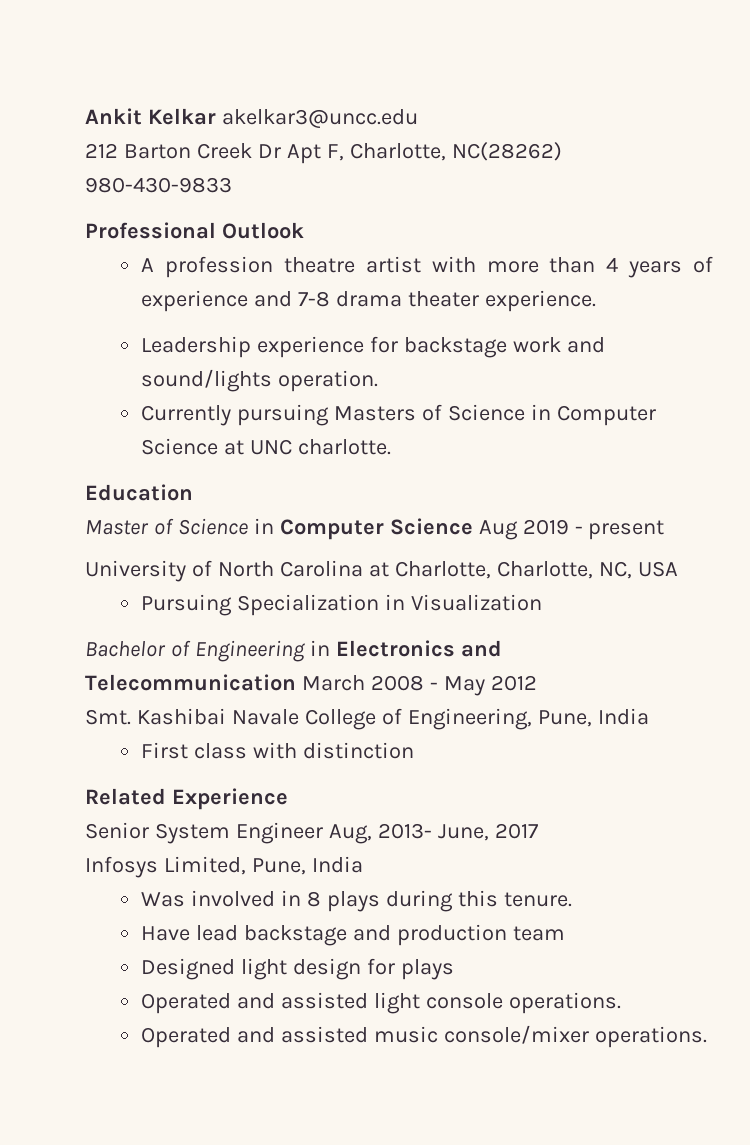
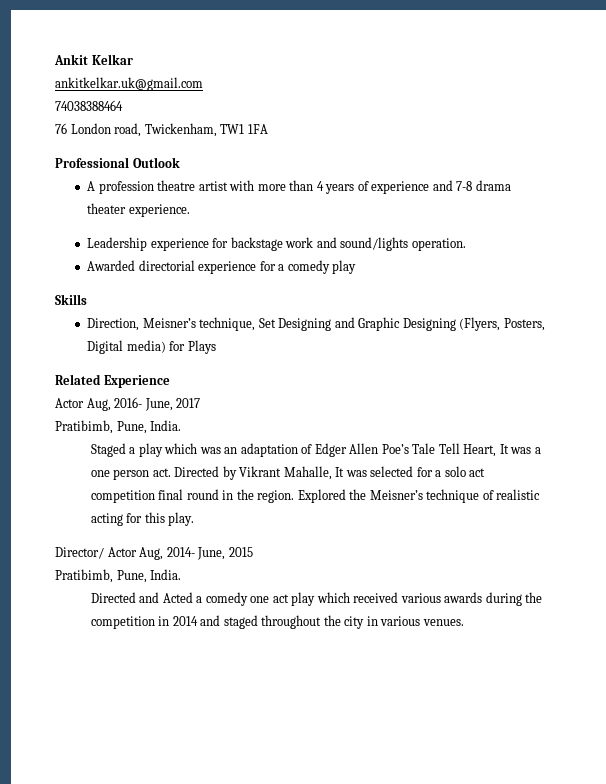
- Ankit Kelkar akelkar3@uncc.edu
- 212 Barton Creek Dr Apt F, Charlotte, NC(28262) 980-430-9833
+ Ankit Kelkar
+ ankitkelkar.uk@gmail.com
+ 74038388464
+ 76 London road, Twickenham, TW1 1FA
- Currently pursuing Masters of Science in Computer Science at UNC charlotte.
- Education
- Master of Science in Computer Science Aug 2019 - present
- University of North Carolina at Charlotte, Charlotte, NC, USA
- Pursuing Specialization in Visualization
- Bachelor of Engineering in Electronics and Telecommunication March 2008 - May 2012
- Smt. Kashibai Navale College of Engineering, Pune, India
- First class with distinction
+ Awarded directorial experience for a comedy play
+ Skills
+ Direction, Meisner’s technique, Set Designing and Graphic Designing (Flyers, Posters, Digital media) for Plays
  Related Experience
- Senior System Engineer Aug, 2013- June, 2017
- Infosys Limited, Pune, India
- Was involved in 8 plays during this tenure.
- Have lead backstage and production team
- Designed light design for plays
- Operated and assisted light console operations.
- Operated and assisted music console/mixer operations.
+ Actor Aug, 2016- June, 2017
+ Pratibimb, Pune, India.
+ Staged a play which was an adaptation of Edger Allen Poe’s Tale Tell Heart, It was a one person act. Directed by Vikrant Mahalle, It was selected for a solo act competition final round in the region. Explored the Meisner’s technique of realistic acting for this play.
+ Director/ Actor Aug, 2014- June, 2015
+ Pratibimb, Pune, India.
+ Directed and Acted a comedy one act play which received various awards during the competition in 2014 and staged throughout the city in various venues.

